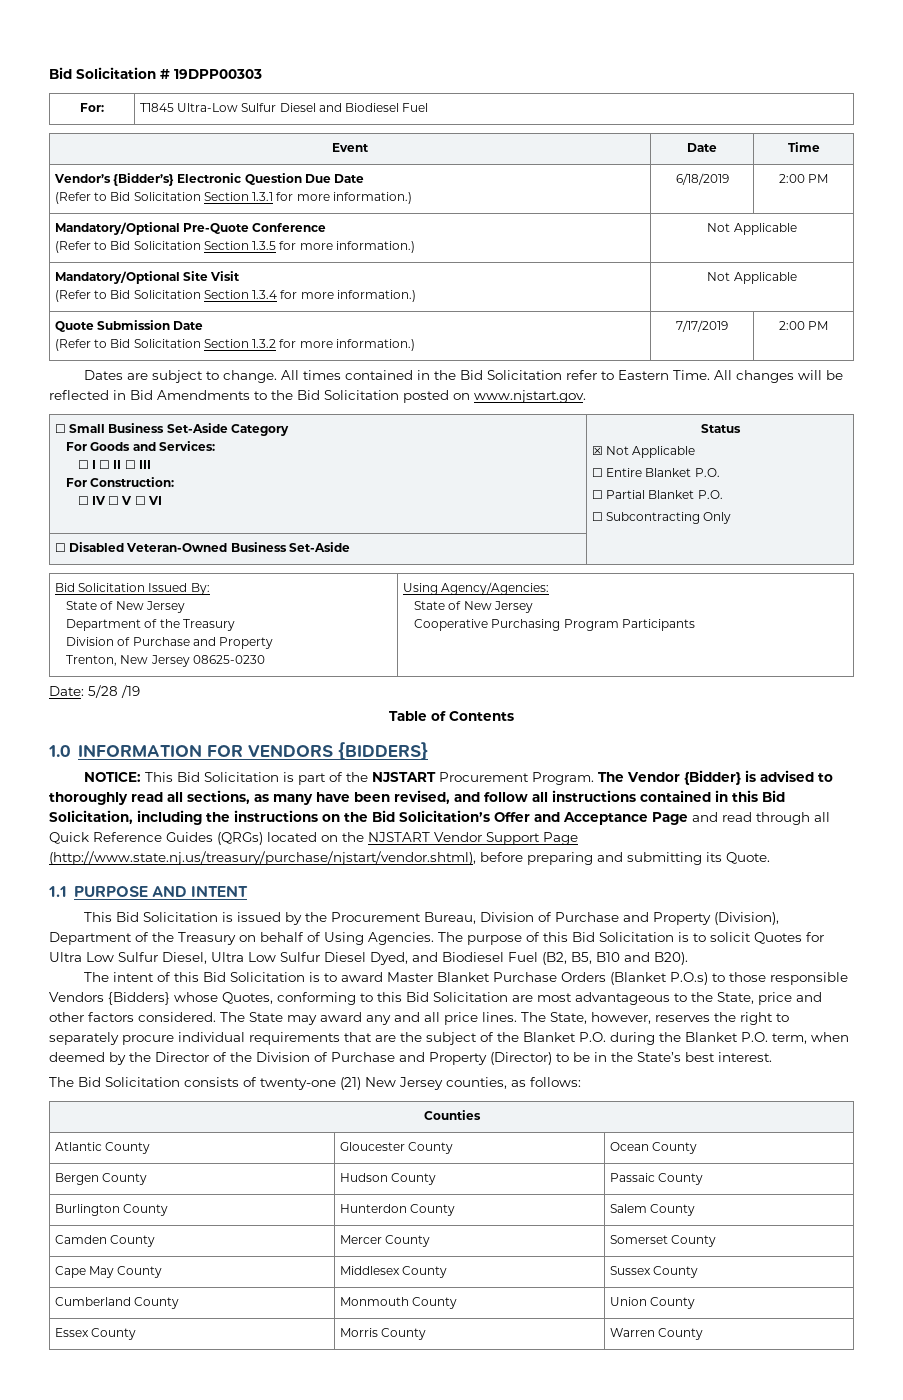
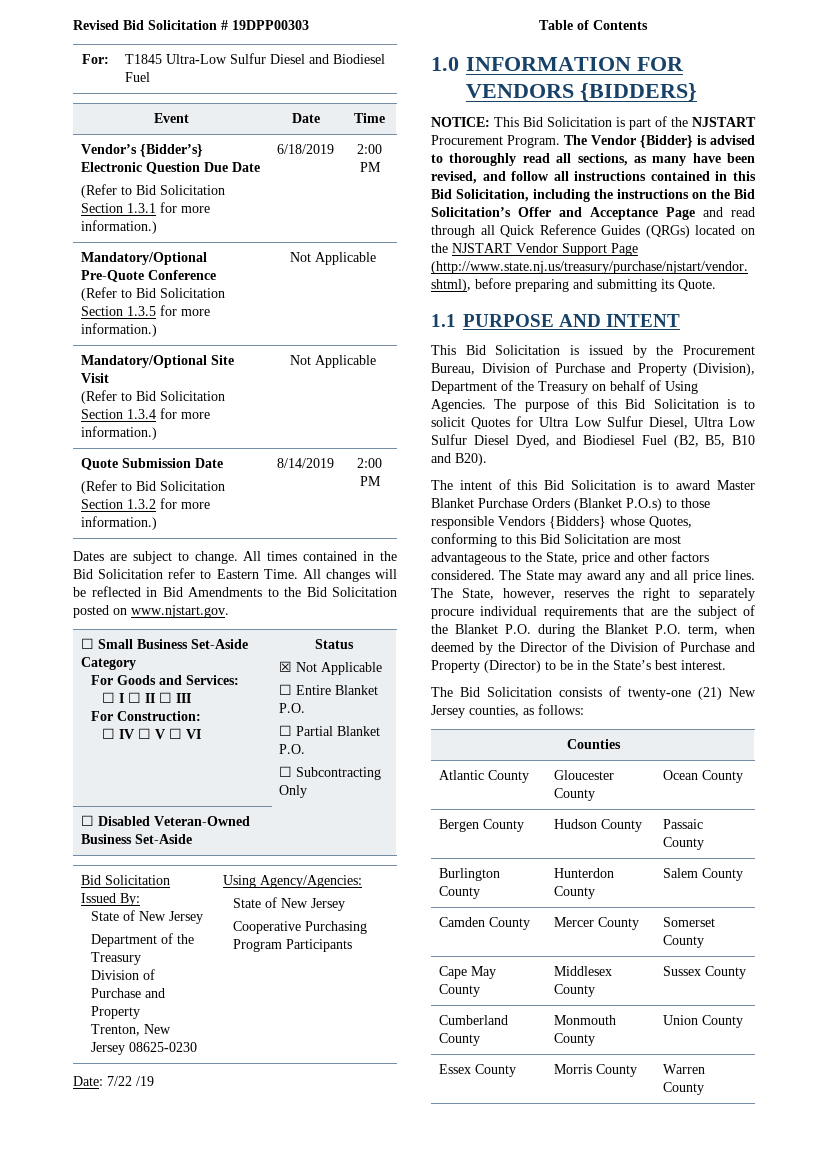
- Bid Solicitation # 19DPP00303
+ Revised Bid Solicitation # 19DPP00303
  Quote Submission Date
- (Refer to Bid Solicitation Section 1.3.2 for more information.) | 7/17/2019 | 2:00 PM
+ (Refer to Bid Solicitation Section 1.3.2 for more information.) | 8/14/2019 | 2:00 PM
- Date: 5/28 /19
+ Date: 7/22 /19

